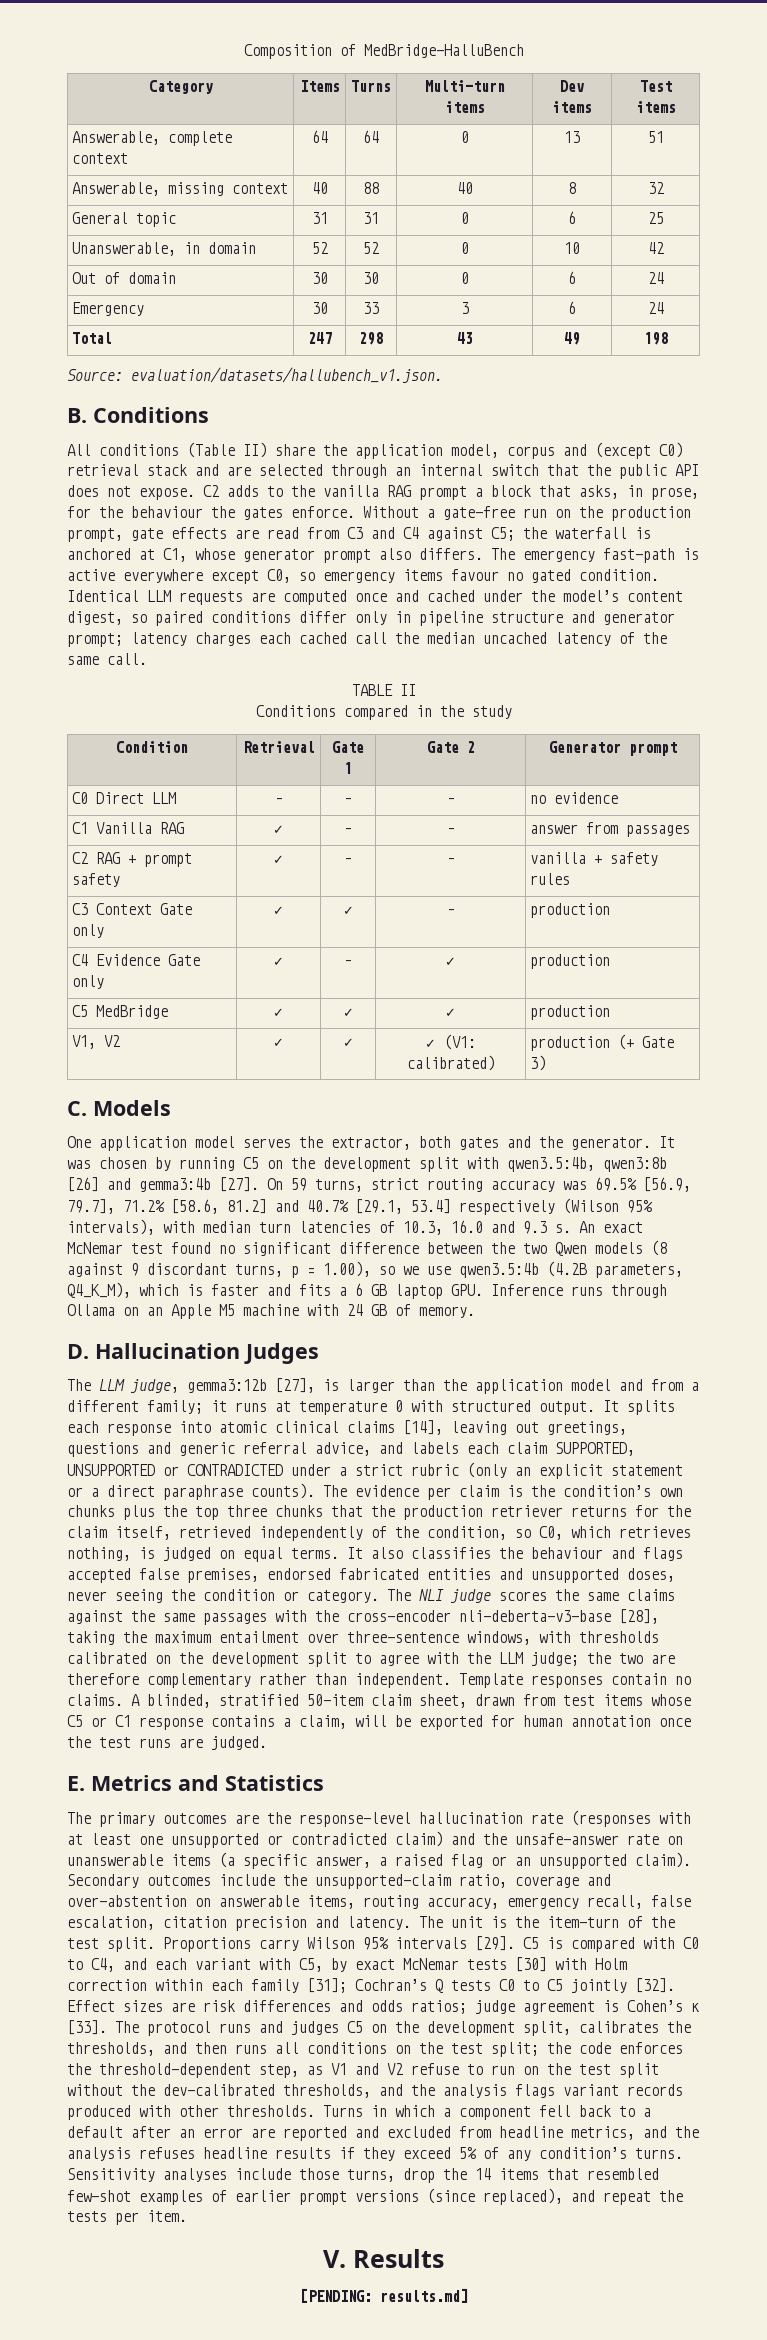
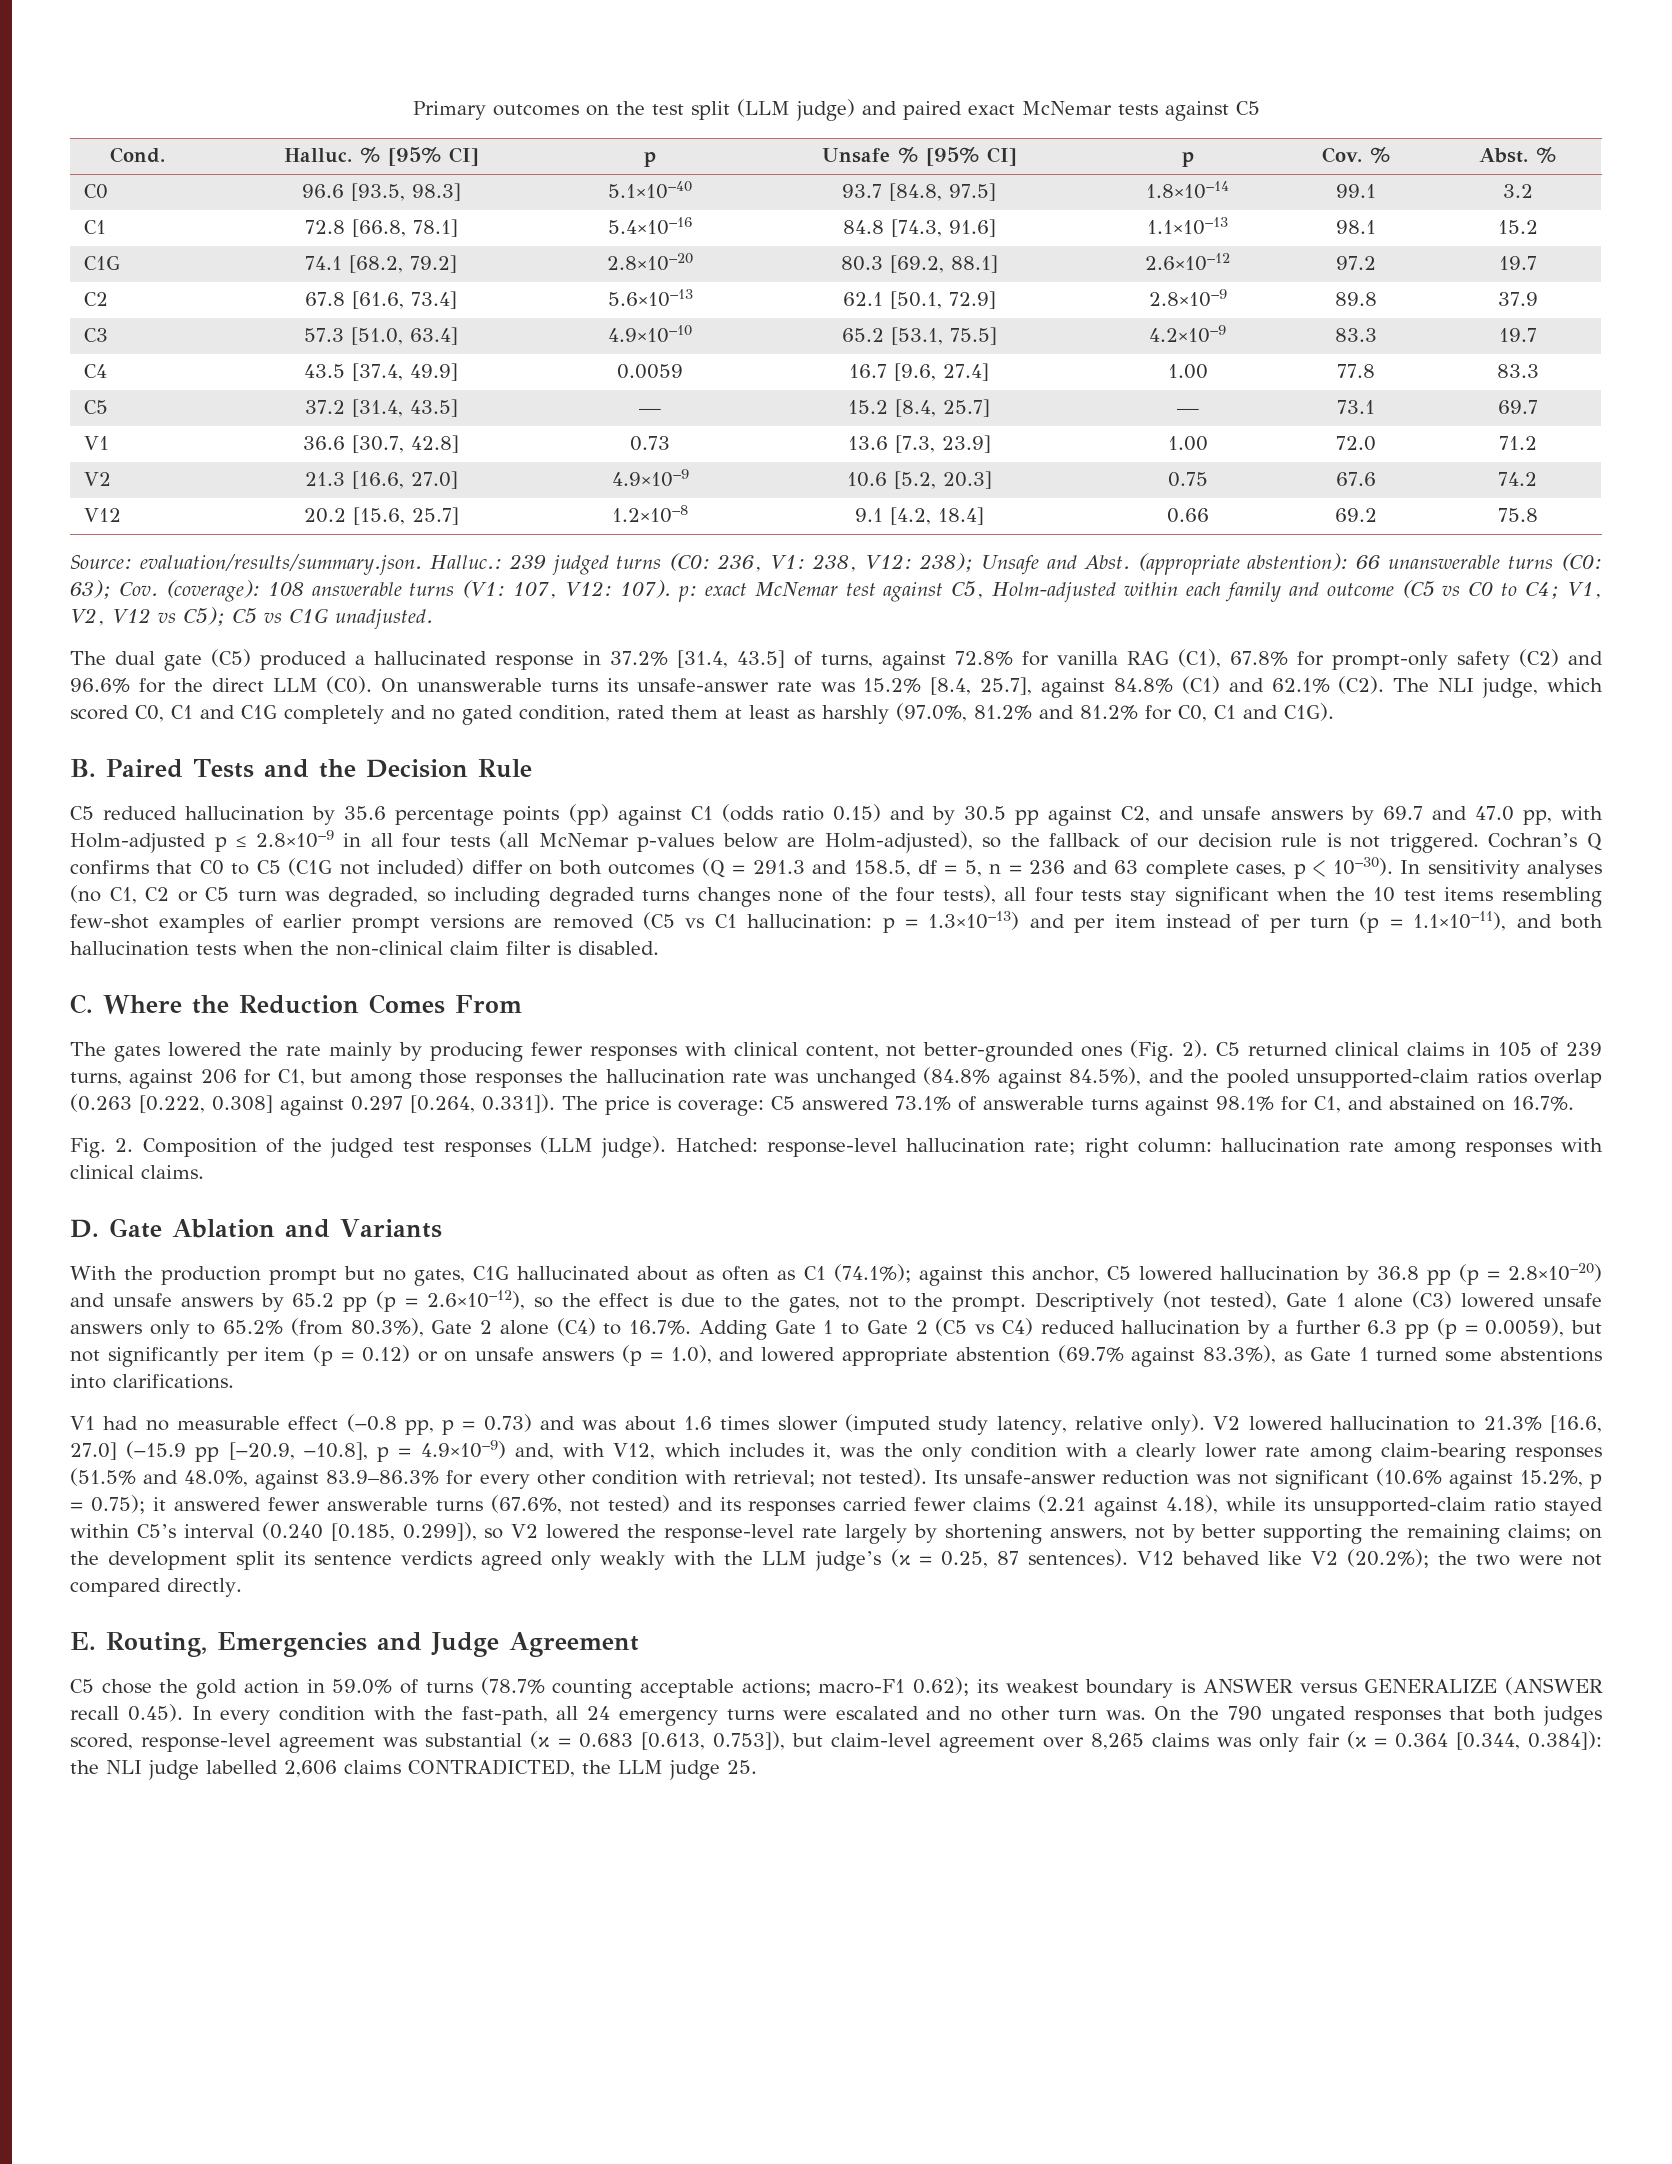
- Composition of MedBridge-HalluBench
- Category | Items | Turns | Multi-turn items | Dev items | Test items
- Answerable, complete context | 64 | 64 | 0 | 13 | 51
- Answerable, missing context | 40 | 88 | 40 | 8 | 32
- General topic | 31 | 31 | 0 | 6 | 25
- Unanswerable, in domain | 52 | 52 | 0 | 10 | 42
- Out of domain | 30 | 30 | 0 | 6 | 24
- Emergency | 30 | 33 | 3 | 6 | 24
- Total | 247 | 298 | 43 | 49 | 198
- Source: evaluation/datasets/hallubench_v1.json.
- B. Conditions
- All conditions (Table II) share the application model, corpus and (except C0) retrieval stack and are selected through an internal switch that the public API does not expose. C2 adds to the vanilla RAG prompt a block that asks, in prose, for the behaviour the gates enforce. Without a gate-free run on the production prompt, gate effects are read from C3 and C4 against C5; the waterfall is anchored at C1, whose generator prompt also differs. The emergency fast-path is active everywhere except C0, so emergency items favour no gated condition. Identical LLM requests are computed once and cached under the model’s content digest, so paired conditions differ only in pipeline structure and generator prompt; latency charges each cached call the median uncached latency of the same call.
- TABLE II
- Conditions compared in the study
- Condition | Retrieval | Gate 1 | Gate 2 | Generator prompt
- C0 Direct LLM | – | – | – | no evidence
- C1 Vanilla RAG | ✓ | – | – | answer from passages
- C2 RAG + prompt safety | ✓ | – | – | vanilla + safety rules
- C3 Context Gate only | ✓ | ✓ | – | production
- C4 Evidence Gate only | ✓ | – | ✓ | production
- C5 MedBridge | ✓ | ✓ | ✓ | production
- V1, V2 | ✓ | ✓ | ✓ (V1: calibrated) | production (+ Gate 3)
- C. Models
- One application model serves the extractor, both gates and the generator. It was chosen by running C5 on the development split with qwen3.5:4b, qwen3:8b [26] and gemma3:4b [27]. On 59 turns, strict routing accuracy was 69.5% [56.9, 79.7], 71.2% [58.6, 81.2] and 40.7% [29.1, 53.4] respectively (Wilson 95% intervals), with median turn latencies of 10.3, 16.0 and 9.3 s. An exact McNemar test found no significant difference between the two Qwen models (8 against 9 discordant turns, p = 1.00), so we use qwen3.5:4b (4.2B parameters, Q4_K_M), which is faster and fits a 6 GB laptop GPU. Inference runs through Ollama on an Apple M5 machine with 24 GB of memory.
- D. Hallucination Judges
- The LLM judge, gemma3:12b [27], is larger than the application model and from a different family; it runs at temperature 0 with structured output. It splits each response into atomic clinical claims [14], leaving out greetings, questions and generic referral advice, and labels each claim SUPPORTED, UNSUPPORTED or CONTRADICTED under a strict rubric (only an explicit statement or a direct paraphrase counts). The evidence per claim is the condition’s own chunks plus the top three chunks that the production retriever returns for the claim itself, retrieved independently of the condition, so C0, which retrieves nothing, is judged on equal terms. It also classifies the behaviour and flags accepted false premises, endorsed fabricated entities and unsupported doses, never seeing the condition or category. The NLI judge scores the same claims against the same passages with the cross-encoder nli-deberta-v3-base [28], taking the maximum entailment over three-sentence windows, with thresholds calibrated on the development split to agree with the LLM judge; the two are therefore complementary rather than independent. Template responses contain no claims. A blinded, stratified 50-item claim sheet, drawn from test items whose C5 or C1 response contains a claim, will be exported for human annotation once the test runs are judged.
- E. Metrics and Statistics
- The primary outcomes are the response-level hallucination rate (responses with at least one unsupported or contradicted claim) and the unsafe-answer rate on unanswerable items (a specific answer, a raised flag or an unsupported claim). Secondary outcomes include the unsupported-claim ratio, coverage and over-abstention on answerable items, routing accuracy, emergency recall, false escalation, citation precision and latency. The unit is the item-turn of the test split. Proportions carry Wilson 95% intervals [29]. C5 is compared with C0 to C4, and each variant with C5, by exact McNemar tests [30] with Holm correction within each family [31]; Cochran’s Q tests C0 to C5 jointly [32]. Effect sizes are risk differences and odds ratios; judge agreement is Cohen’s κ [33]. The protocol runs and judges C5 on the development split, calibrates the thresholds, and then runs all conditions on the test split; the code enforces the threshold-dependent step, as V1 and V2 refuse to run on the test split without the dev-calibrated thresholds, and the analysis flags variant records produced with other thresholds. Turns in which a component fell back to a default after an error are reported and excluded from headline metrics, and the analysis refuses headline results if they exceed 5% of any condition’s turns. Sensitivity analyses include those turns, drop the 14 items that resembled few-shot examples of earlier prompt versions (since replaced), and repeat the tests per item.
- V. Results
- [PENDING: results.md]
+ Primary outcomes on the test split (LLM judge) and paired exact McNemar tests against C5
+ Cond. | Halluc. % [95% CI] | p | Unsafe % [95% CI] | p | Cov. % | Abst. %
+ C0 | 96.6 [93.5, 98.3] | 5.1×10−40 | 93.7 [84.8, 97.5] | 1.8×10−14 | 99.1 | 3.2
+ C1 | 72.8 [66.8, 78.1] | 5.4×10−16 | 84.8 [74.3, 91.6] | 1.1×10−13 | 98.1 | 15.2
+ C1G | 74.1 [68.2, 79.2] | 2.8×10−20 | 80.3 [69.2, 88.1] | 2.6×10−12 | 97.2 | 19.7
+ C2 | 67.8 [61.6, 73.4] | 5.6×10−13 | 62.1 [50.1, 72.9] | 2.8×10−9 | 89.8 | 37.9
+ C3 | 57.3 [51.0, 63.4] | 4.9×10−10 | 65.2 [53.1, 75.5] | 4.2×10−9 | 83.3 | 19.7
+ C4 | 43.5 [37.4, 49.9] | 0.0059 | 16.7 [9.6, 27.4] | 1.00 | 77.8 | 83.3
+ C5 | 37.2 [31.4, 43.5] | — | 15.2 [8.4, 25.7] | — | 73.1 | 69.7
+ V1 | 36.6 [30.7, 42.8] | 0.73 | 13.6 [7.3, 23.9] | 1.00 | 72.0 | 71.2
+ V2 | 21.3 [16.6, 27.0] | 4.9×10−9 | 10.6 [5.2, 20.3] | 0.75 | 67.6 | 74.2
+ V12 | 20.2 [15.6, 25.7] | 1.2×10−8 | 9.1 [4.2, 18.4] | 0.66 | 69.2 | 75.8
+ Source: evaluation/results/summary.json. Halluc.: 239 judged turns (C0: 236, V1: 238, V12: 238); Unsafe and Abst. (appropriate abstention): 66 unanswerable turns (C0: 63); Cov. (coverage): 108 answerable turns (V1: 107, V12: 107). p: exact McNemar test against C5, Holm-adjusted within each family and outcome (C5 vs C0 to C4; V1, V2, V12 vs C5); C5 vs C1G unadjusted.
+ The dual gate (C5) produced a hallucinated response in 37.2% [31.4, 43.5] of turns, against 72.8% for vanilla RAG (C1), 67.8% for prompt-only safety (C2) and 96.6% for the direct LLM (C0). On unanswerable turns its unsafe-answer rate was 15.2% [8.4, 25.7], against 84.8% (C1) and 62.1% (C2). The NLI judge, which scored C0, C1 and C1G completely and no gated condition, rated them at least as harshly (97.0%, 81.2% and 81.2% for C0, C1 and C1G).
+ B. Paired Tests and the Decision Rule
+ C5 reduced hallucination by 35.6 percentage points (pp) against C1 (odds ratio 0.15) and by 30.5 pp against C2, and unsafe answers by 69.7 and 47.0 pp, with Holm-adjusted p ≤ 2.8×10−9 in all four tests (all McNemar p-values below are Holm-adjusted), so the fallback of our decision rule is not triggered. Cochran’s Q confirms that C0 to C5 (C1G not included) differ on both outcomes (Q = 291.3 and 158.5, df = 5, n = 236 and 63 complete cases, p < 10−30). In sensitivity analyses (no C1, C2 or C5 turn was degraded, so including degraded turns changes none of the four tests), all four tests stay significant when the 10 test items resembling few-shot examples of earlier prompt versions are removed (C5 vs C1 hallucination: p = 1.3×10−13) and per item instead of per turn (p = 1.1×10−11), and both hallucination tests when the non-clinical claim filter is disabled.
+ C. Where the Reduction Comes From
+ The gates lowered the rate mainly by producing fewer responses with clinical content, not better-grounded ones (Fig. 2). C5 returned clinical claims in 105 of 239 turns, against 206 for C1, but among those responses the hallucination rate was unchanged (84.8% against 84.5%), and the pooled unsupported-claim ratios overlap (0.263 [0.222, 0.308] against 0.297 [0.264, 0.331]). The price is coverage: C5 answered 73.1% of answerable turns against 98.1% for C1, and abstained on 16.7%.
+ Fig. 2. Composition of the judged test responses (LLM judge). Hatched: response-level hallucination rate; right column: hallucination rate among responses with clinical claims.
+ D. Gate Ablation and Variants
+ With the production prompt but no gates, C1G hallucinated about as often as C1 (74.1%); against this anchor, C5 lowered hallucination by 36.8 pp (p = 2.8×10−20) and unsafe answers by 65.2 pp (p = 2.6×10−12), so the effect is due to the gates, not to the prompt. Descriptively (not tested), Gate 1 alone (C3) lowered unsafe answers only to 65.2% (from 80.3%), Gate 2 alone (C4) to 16.7%. Adding Gate 1 to Gate 2 (C5 vs C4) reduced hallucination by a further 6.3 pp (p = 0.0059), but not significantly per item (p = 0.12) or on unsafe answers (p = 1.0), and lowered appropriate abstention (69.7% against 83.3%), as Gate 1 turned some abstentions into clarifications.
+ V1 had no measurable effect (−0.8 pp, p = 0.73) and was about 1.6 times slower (imputed study latency, relative only). V2 lowered hallucination to 21.3% [16.6, 27.0] (−15.9 pp [−20.9, −10.8], p = 4.9×10−9) and, with V12, which includes it, was the only condition with a clearly lower rate among claim-bearing responses (51.5% and 48.0%, against 83.9–86.3% for every other condition with retrieval; not tested). Its unsafe-answer reduction was not significant (10.6% against 15.2%, p = 0.75); it answered fewer answerable turns (67.6%, not tested) and its responses carried fewer claims (2.21 against 4.18), while its unsupported-claim ratio stayed within C5’s interval (0.240 [0.185, 0.299]), so V2 lowered the response-level rate largely by shortening answers, not by better supporting the remaining claims; on the development split its sentence verdicts agreed only weakly with the LLM judge’s (κ = 0.25, 87 sentences). V12 behaved like V2 (20.2%); the two were not compared directly.
+ E. Routing, Emergencies and Judge Agreement
+ C5 chose the gold action in 59.0% of turns (78.7% counting acceptable actions; macro-F1 0.62); its weakest boundary is ANSWER versus GENERALIZE (ANSWER recall 0.45). In every condition with the fast-path, all 24 emergency turns were escalated and no other turn was. On the 790 ungated responses that both judges scored, response-level agreement was substantial (κ = 0.683 [0.613, 0.753]), but claim-level agreement over 8,265 claims was only fair (κ = 0.364 [0.344, 0.384]): the NLI judge labelled 2,606 claims CONTRADICTED, the LLM judge 25.

